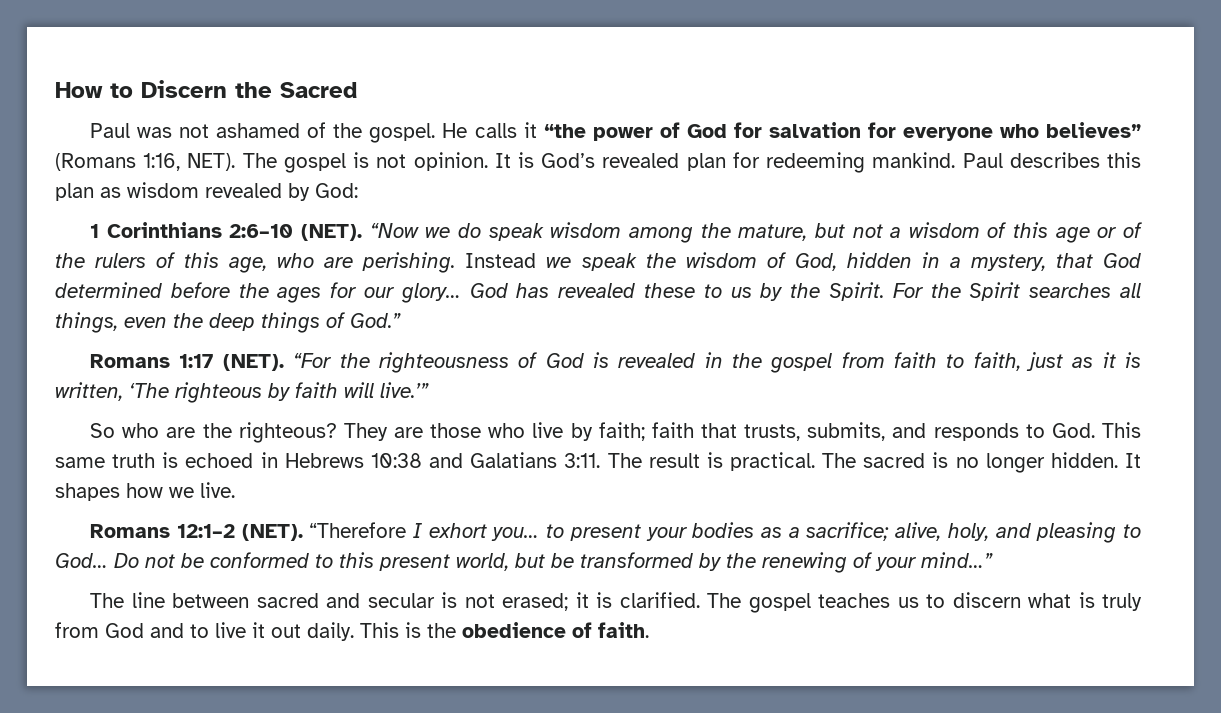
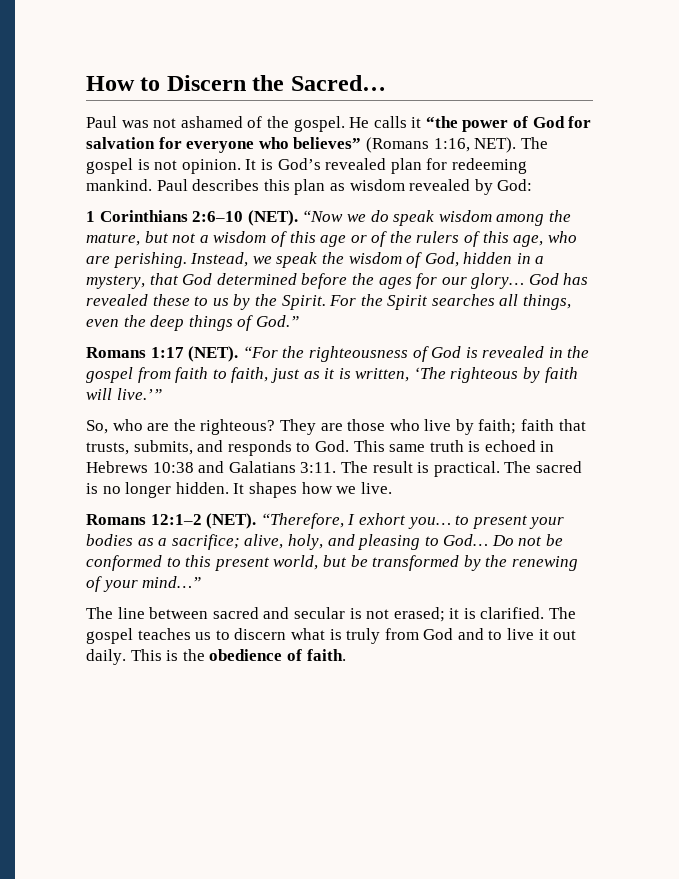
- How to Discern the Sacred
+ How to Discern the Sacred…
- Instead we speak the wisdom of God, hidden in a mystery, that God determined before the ages for our glory…
+ Instead, we speak the wisdom of God, hidden in a mystery, that God determined before the ages for our glory…
- So who are the righteous?
+ So, who are the righteous?
- “Therefore I exhort you… to present your bodies as a sacrifice; alive, holy, and pleasing to God…
+ “Therefore, I exhort you… to present your bodies as a sacrifice; alive, holy, and pleasing to God…

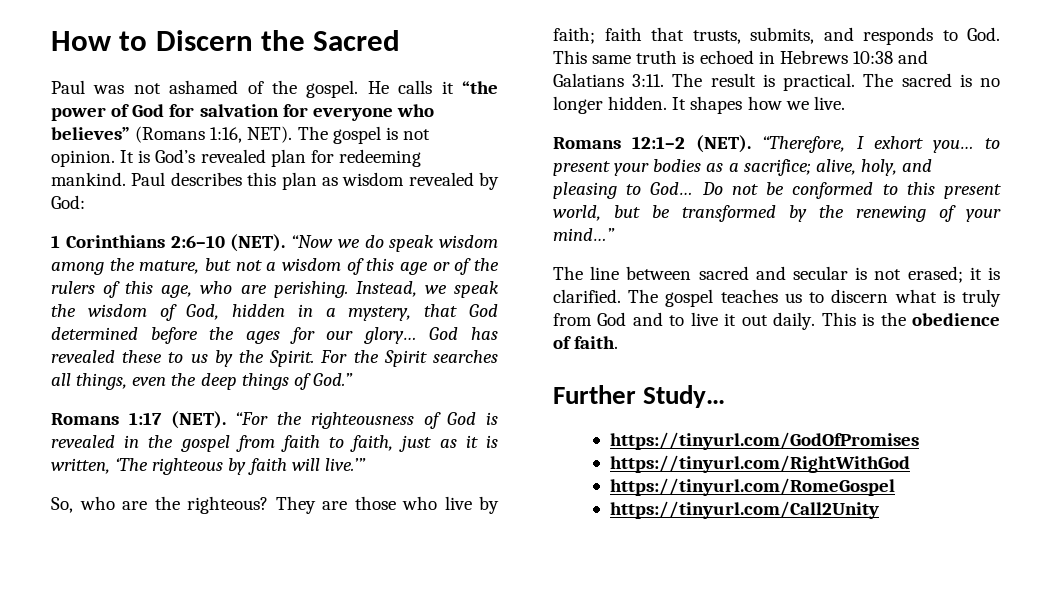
- How to Discern the Sacred…
+ How to Discern the Sacred
+ Further Study…
+ https://tinyurl.com/GodOfPromises
+ https://tinyurl.com/RightWithGod
+ https://tinyurl.com/RomeGospel
+ https://tinyurl.com/Call2Unity

